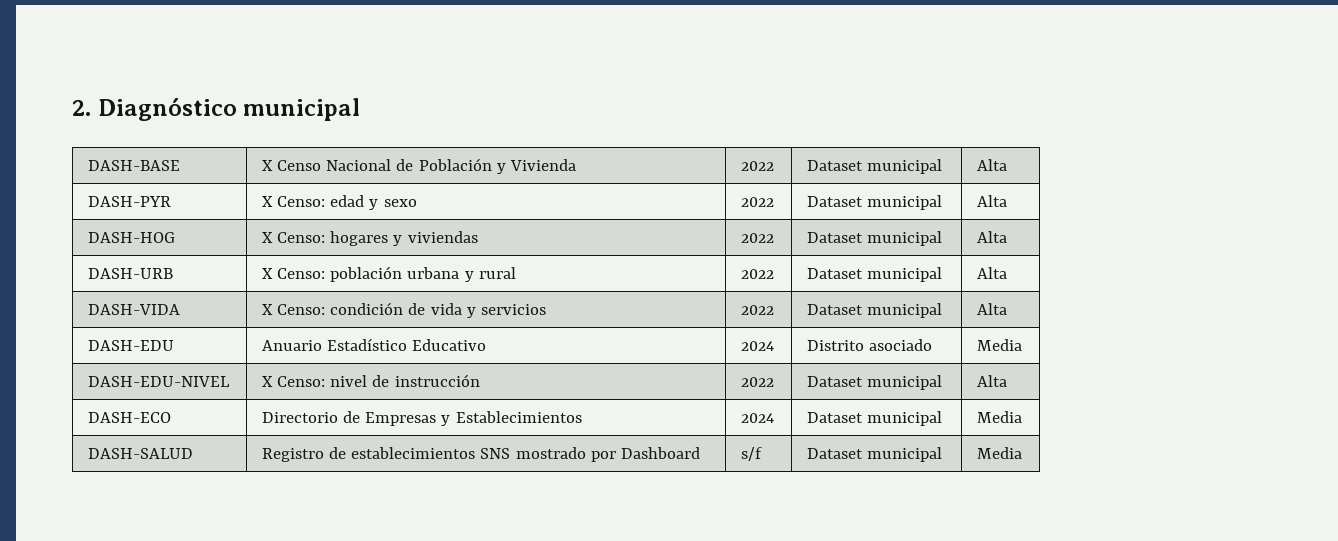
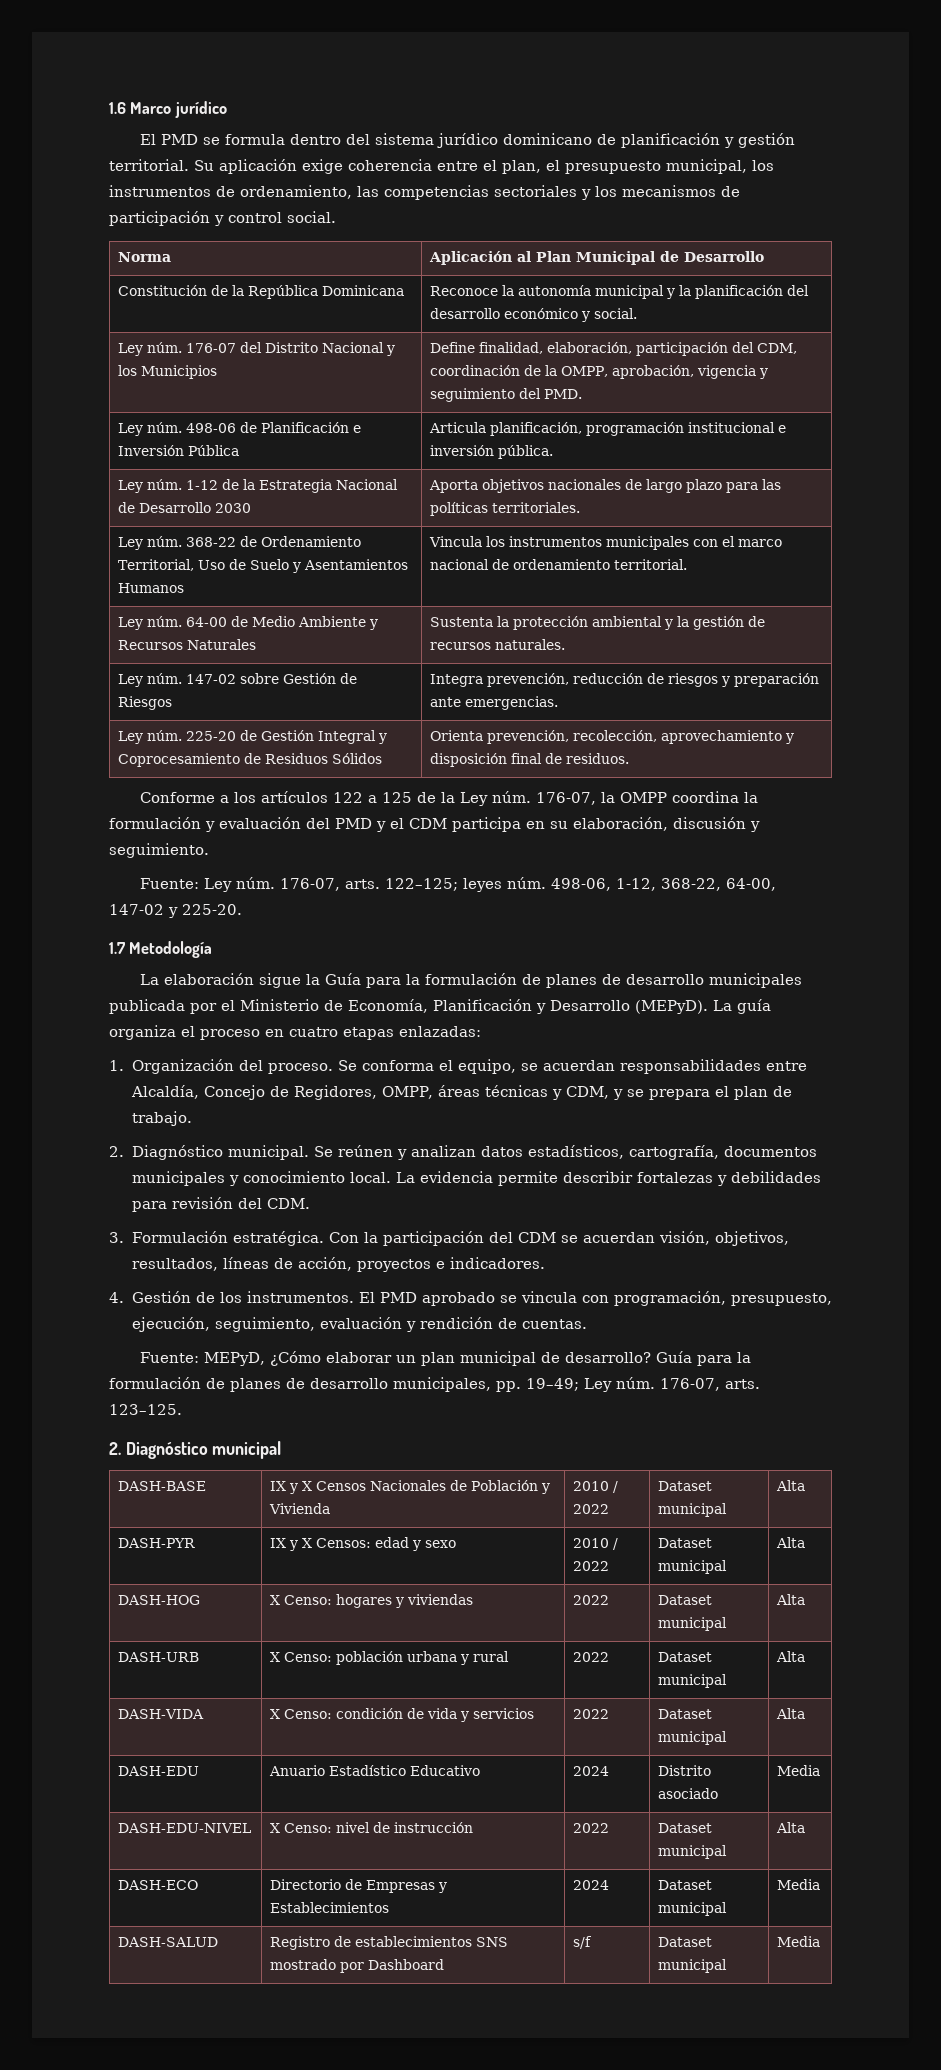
+ 1.6 Marco jurídico
+ El PMD se formula dentro del sistema jurídico dominicano de planificación y gestión territorial. Su aplicación exige coherencia entre el plan, el presupuesto municipal, los instrumentos de ordenamiento, las competencias sectoriales y los mecanismos de participación y control social.
+ Norma | Aplicación al Plan Municipal de Desarrollo
+ Constitución de la República Dominicana | Reconoce la autonomía municipal y la planificación del desarrollo económico y social.
+ Ley núm. 176-07 del Distrito Nacional y los Municipios | Define finalidad, elaboración, participación del CDM, coordinación de la OMPP, aprobación, vigencia y seguimiento del PMD.
+ Ley núm. 498-06 de Planificación e Inversión Pública | Articula planificación, programación institucional e inversión pública.
+ Ley núm. 1-12 de la Estrategia Nacional de Desarrollo 2030 | Aporta objetivos nacionales de largo plazo para las políticas territoriales.
+ Ley núm. 368-22 de Ordenamiento Territorial, Uso de Suelo y Asentamientos Humanos | Vincula los instrumentos municipales con el marco nacional de ordenamiento territorial.
+ Ley núm. 64-00 de Medio Ambiente y Recursos Naturales | Sustenta la protección ambiental y la gestión de recursos naturales.
+ Ley núm. 147-02 sobre Gestión de Riesgos | Integra prevención, reducción de riesgos y preparación ante emergencias.
+ Ley núm. 225-20 de Gestión Integral y Coprocesamiento de Residuos Sólidos | Orienta prevención, recolección, aprovechamiento y disposición final de residuos.
+ Conforme a los artículos 122 a 125 de la Ley núm. 176-07, la OMPP coordina la formulación y evaluación del PMD y el CDM participa en su elaboración, discusión y seguimiento.
+ Fuente: Ley núm. 176-07, arts. 122–125; leyes núm. 498-06, 1-12, 368-22, 64-00, 147-02 y 225-20.
+ 1.7 Metodología
+ La elaboración sigue la Guía para la formulación de planes de desarrollo municipales publicada por el Ministerio de Economía, Planificación y Desarrollo (MEPyD). La guía organiza el proceso en cuatro etapas enlazadas:
+ 1. Organización del proceso. Se conforma el equipo, se acuerdan responsabilidades entre Alcaldía, Concejo de Regidores, OMPP, áreas técnicas y CDM, y se prepara el plan de trabajo.
+ 2. Diagnóstico municipal. Se reúnen y analizan datos estadísticos, cartografía, documentos municipales y conocimiento local. La evidencia permite describir fortalezas y debilidades para revisión del CDM.
+ 3. Formulación estratégica. Con la participación del CDM se acuerdan visión, objetivos, resultados, líneas de acción, proyectos e indicadores.
+ 4. Gestión de los instrumentos. El PMD aprobado se vincula con programación, presupuesto, ejecución, seguimiento, evaluación y rendición de cuentas.
+ Fuente: MEPyD, ¿Cómo elaborar un plan municipal de desarrollo? Guía para la formulación de planes de desarrollo municipales, pp. 19–49; Ley núm. 176-07, arts. 123–125.
- DASH-BASE | X Censo Nacional de Población y Vivienda | 2022 | Dataset municipal | Alta
+ DASH-BASE | IX y X Censos Nacionales de Población y Vivienda | 2010 / 2022 | Dataset municipal | Alta
- DASH-PYR | X Censo: edad y sexo | 2022 | Dataset municipal | Alta
+ DASH-PYR | IX y X Censos: edad y sexo | 2010 / 2022 | Dataset municipal | Alta

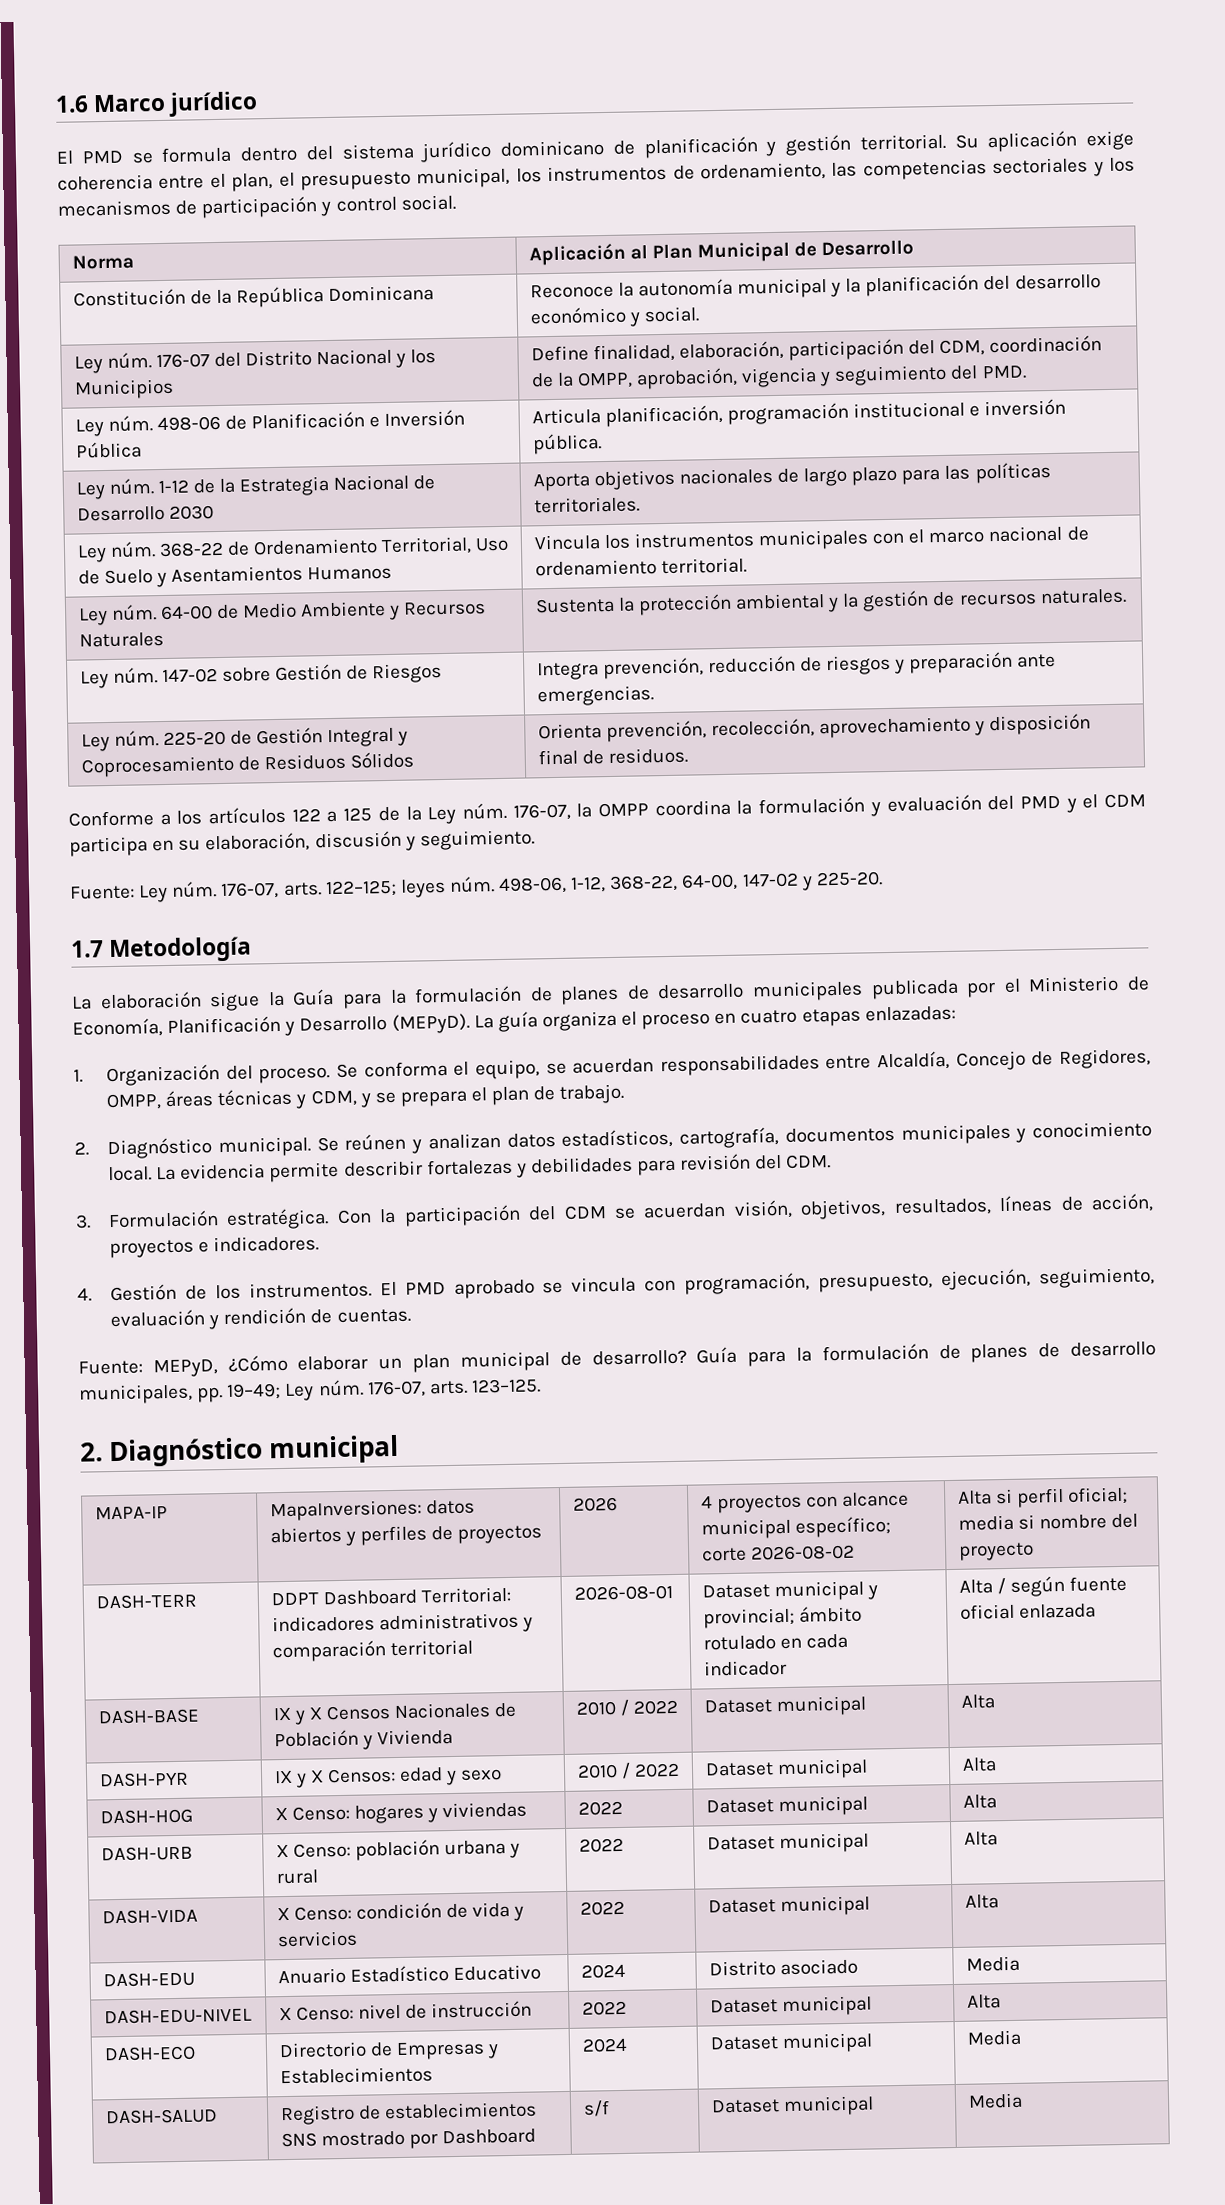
+ MAPA-IP | MapaInversiones: datos abiertos y perfiles de proyectos | 2026 | 4 proyectos con alcance municipal específico; corte 2026-08-02 | Alta si perfil oficial; media si nombre del proyecto
+ DASH-TERR | DDPT Dashboard Territorial: indicadores administrativos y comparación territorial | 2026-08-01 | Dataset municipal y provincial; ámbito rotulado en cada indicador | Alta / según fuente oficial enlazada

